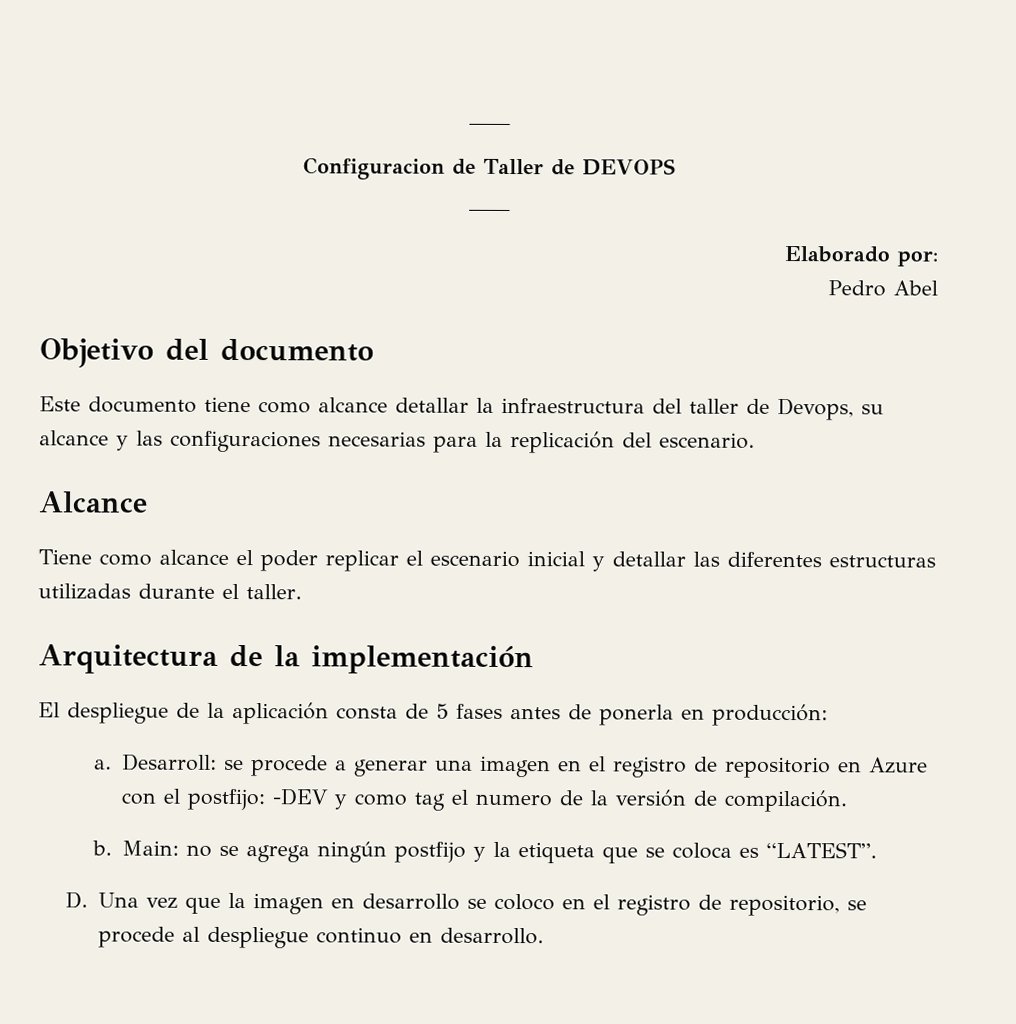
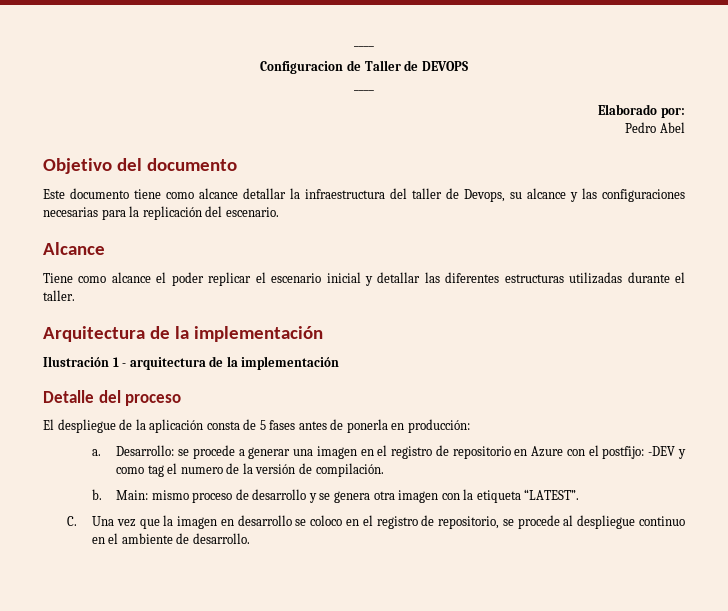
+ Ilustración 1 - arquitectura de la implementación
+ Detalle del proceso
- Desarroll: se procede a generar una imagen en el registro de repositorio en Azure con el postfijo: -DEV y como tag el numero de la versión de compilación.
+ Desarrollo: se procede a generar una imagen en el registro de repositorio en Azure con el postfijo: -DEV y como tag el numero de la versión de compilación.
- Main: no se agrega ningún postfijo y la etiqueta que se coloca es “LATEST”.
+ Main: mismo proceso de desarrollo y se genera otra imagen con la etiqueta “LATEST”.
- D. Una vez que la imagen en desarrollo se coloco en el registro de repositorio, se procede al despliegue continuo en desarrollo.
+ C. Una vez que la imagen en desarrollo se coloco en el registro de repositorio, se procede al despliegue continuo en el ambiente de desarrollo.

